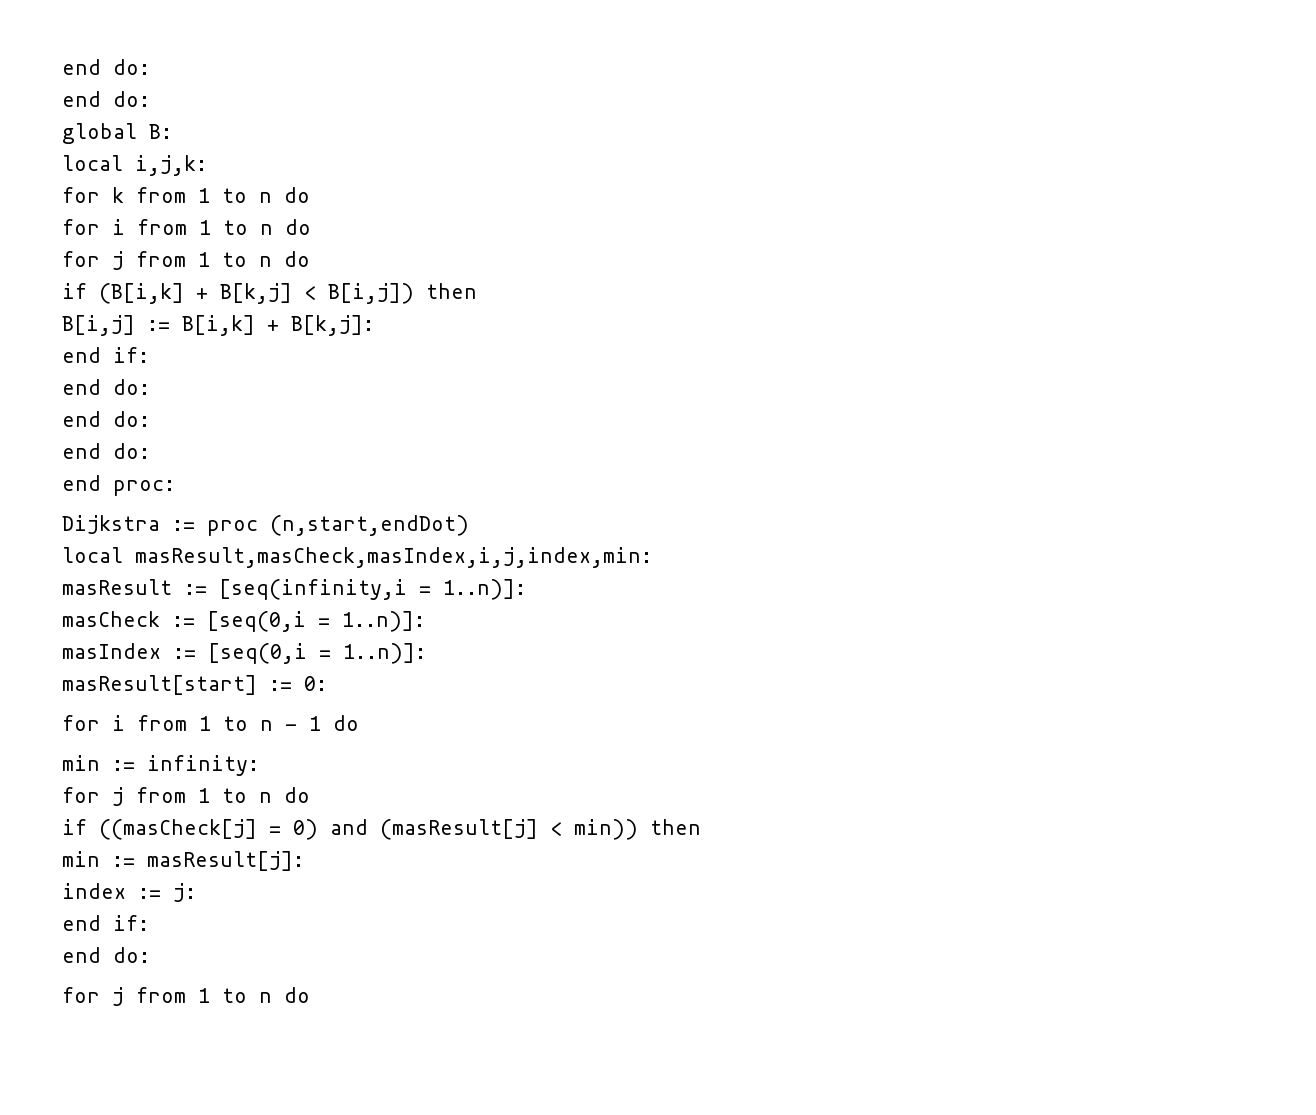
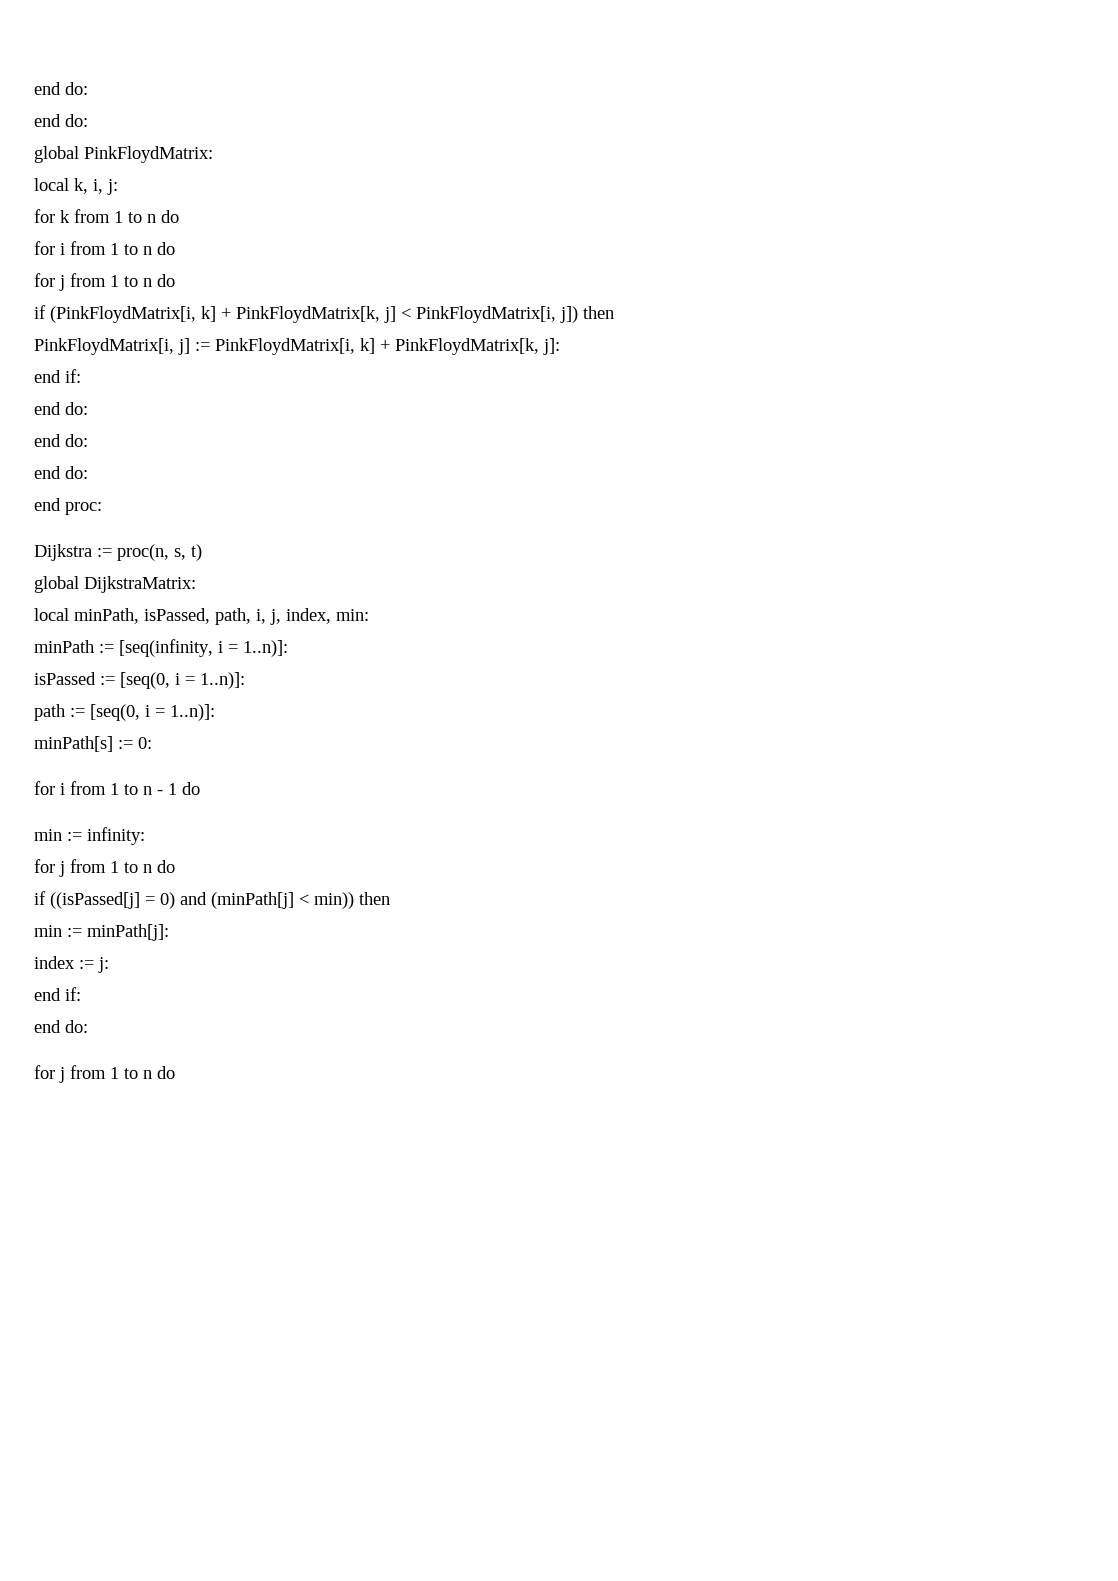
- global B:
- local i,j,k:
+ global PinkFloydMatrix:
+ local k, i, j:
- if (B[i,k] + B[k,j] < B[i,j]) then
- B[i,j] := B[i,k] + B[k,j]:
+ if (PinkFloydMatrix[i, k] + PinkFloydMatrix[k, j] < PinkFloydMatrix[i, j]) then
+ PinkFloydMatrix[i, j] := PinkFloydMatrix[i, k] + PinkFloydMatrix[k, j]:
- Dijkstra := proc (n,start,endDot)
- local masResult,masCheck,masIndex,i,j,index,min:
- masResult := [seq(infinity,i = 1..n)]:
- masCheck := [seq(0,i = 1..n)]:
- masIndex := [seq(0,i = 1..n)]:
- masResult[start] := 0:
+ Dijkstra := proc(n, s, t)
+ global DijkstraMatrix:
+ local minPath, isPassed, path, i, j, index, min:
+ minPath := [seq(infinity, i = 1..n)]:
+ isPassed := [seq(0, i = 1..n)]:
+ path := [seq(0, i = 1..n)]:
+ minPath[s] := 0:
- if ((masCheck[j] = 0) and (masResult[j] < min)) then
+ if ((isPassed[j] = 0) and (minPath[j] < min)) then
- min := masResult[j]:
+ min := minPath[j]:

